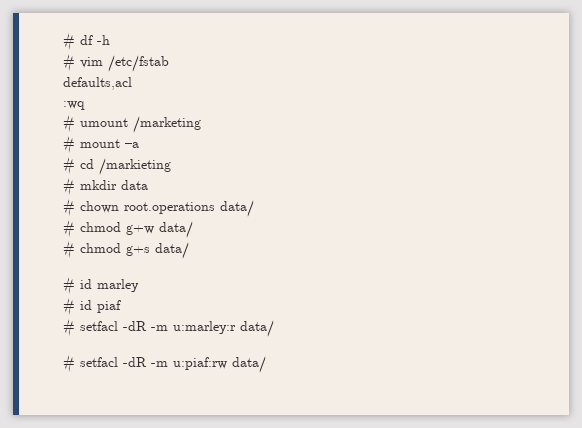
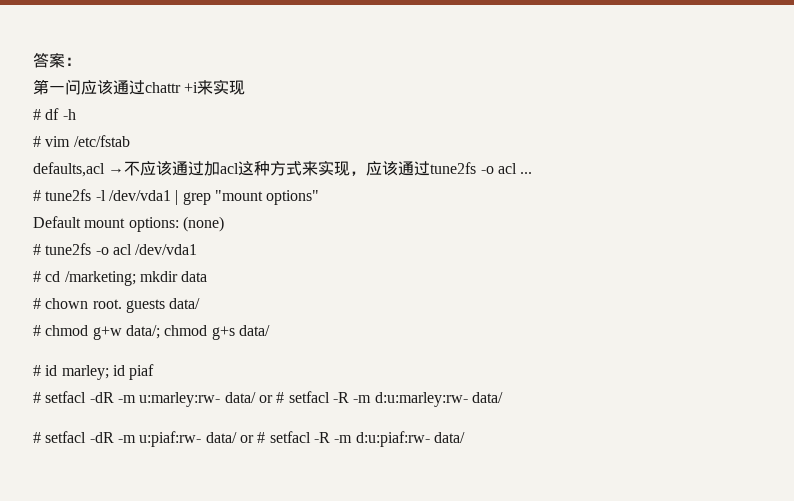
+ 答案：
+ 第一问应该通过chattr +i来实现
- defaults,acl
- :wq
- # umount /marketing
- # mount –a
+ defaults,acl →不应该通过加acl这种方式来实现，应该通过tune2fs -o acl ...
+ # tune2fs -l /dev/vda1 | grep "mount options"
+ Default mount options: (none)
+ # tune2fs -o acl /dev/vda1
- # cd /markieting
- # mkdir data
+ # cd /marketing; mkdir data
- # chown root.operations data/
+ # chown root. guests data/
- # chmod g+w data/
- # chmod g+s data/
+ # chmod g+w data/; chmod g+s data/
- # id marley
- # id piaf
+ # id marley; id piaf
- # setfacl -dR -m u:marley:r data/
+ # setfacl -dR -m u:marley:rw- data/ or # setfacl -R -m d:u:marley:rw- data/
- # setfacl -dR -m u:piaf:rw data/
+ # setfacl -dR -m u:piaf:rw- data/ or # setfacl -R -m d:u:piaf:rw- data/

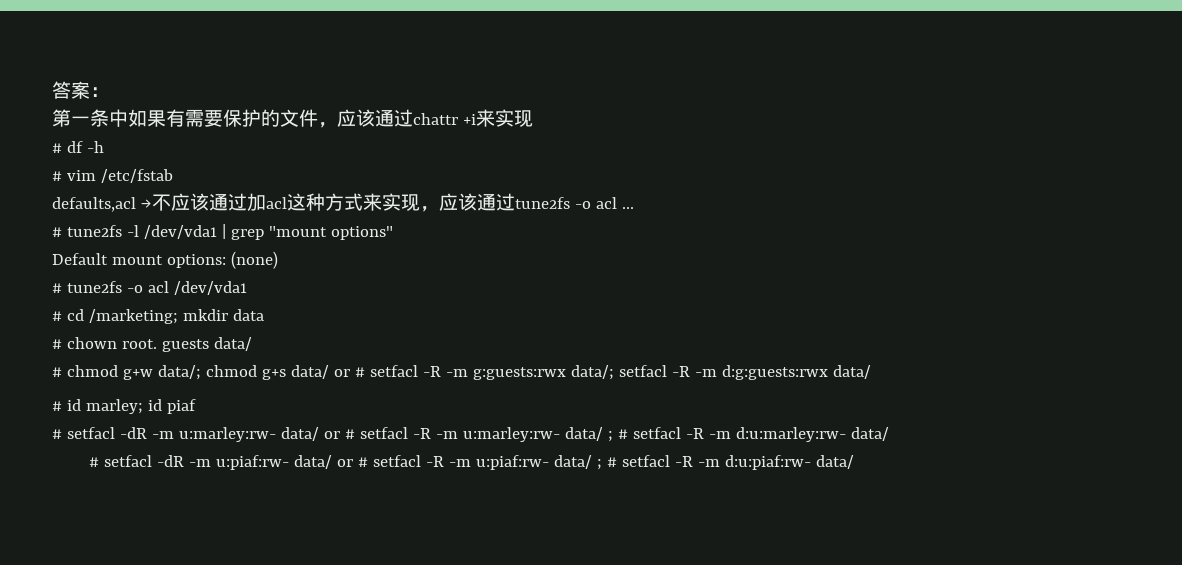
- 第一问应该通过chattr +i来实现
+ 第一条中如果有需要保护的文件，应该通过chattr +i来实现
- # chmod g+w data/; chmod g+s data/
+ # chmod g+w data/; chmod g+s data/ or # setfacl -R -m g:guests:rwx data/; setfacl -R -m d:g:guests:rwx data/
- # setfacl -dR -m u:marley:rw- data/ or # setfacl -R -m d:u:marley:rw- data/
+ # setfacl -dR -m u:marley:rw- data/ or # setfacl -R -m u:marley:rw- data/ ; # setfacl -R -m d:u:marley:rw- data/
- # setfacl -dR -m u:piaf:rw- data/ or # setfacl -R -m d:u:piaf:rw- data/
+ # setfacl -dR -m u:piaf:rw- data/ or # setfacl -R -m u:piaf:rw- data/ ; # setfacl -R -m d:u:piaf:rw- data/

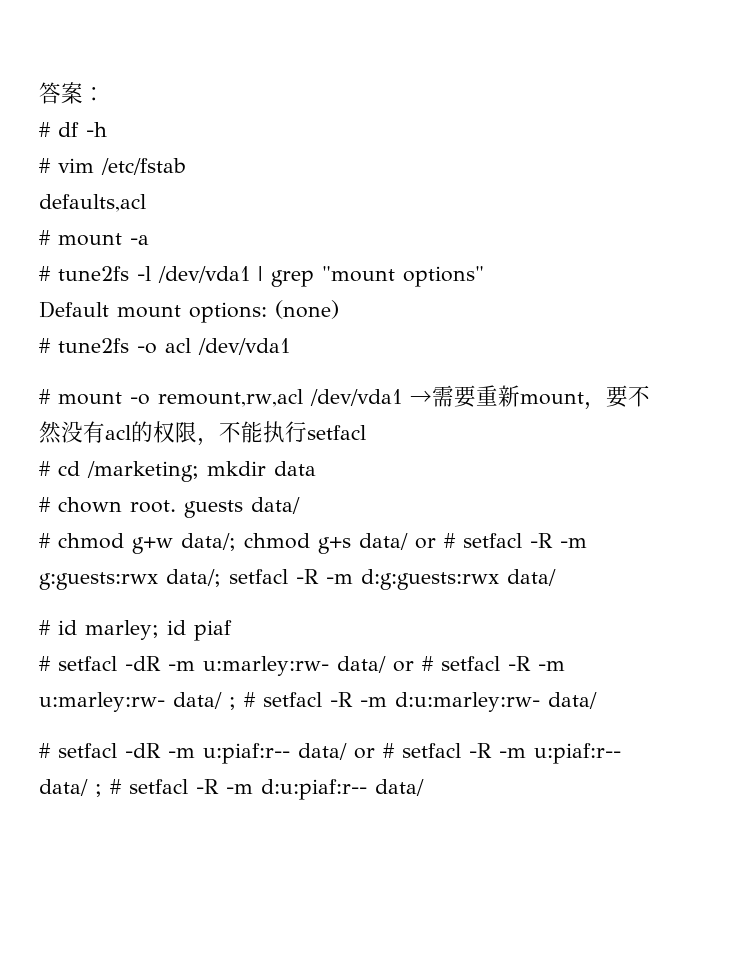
- 第一条中如果有需要保护的文件，应该通过chattr +i来实现
- defaults,acl →不应该通过加acl这种方式来实现，应该通过tune2fs -o acl ...
+ defaults,acl
+ # mount -a
+ # mount -o remount,rw,acl /dev/vda1 →需要重新mount，要不然没有acl的权限，不能执行setfacl
- # setfacl -dR -m u:piaf:rw- data/ or # setfacl -R -m u:piaf:rw- data/ ; # setfacl -R -m d:u:piaf:rw- data/
+ # setfacl -dR -m u:piaf:r-- data/ or # setfacl -R -m u:piaf:r-- data/ ; # setfacl -R -m d:u:piaf:r-- data/

